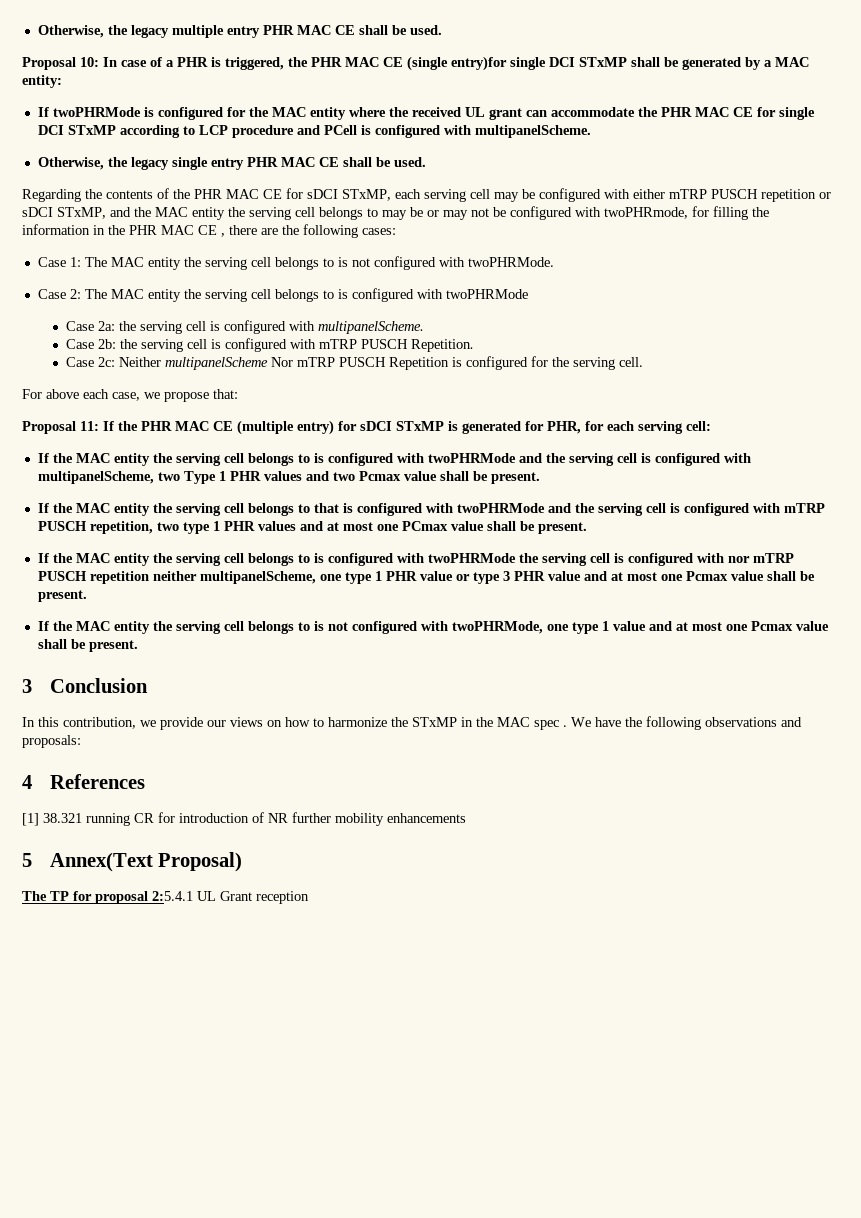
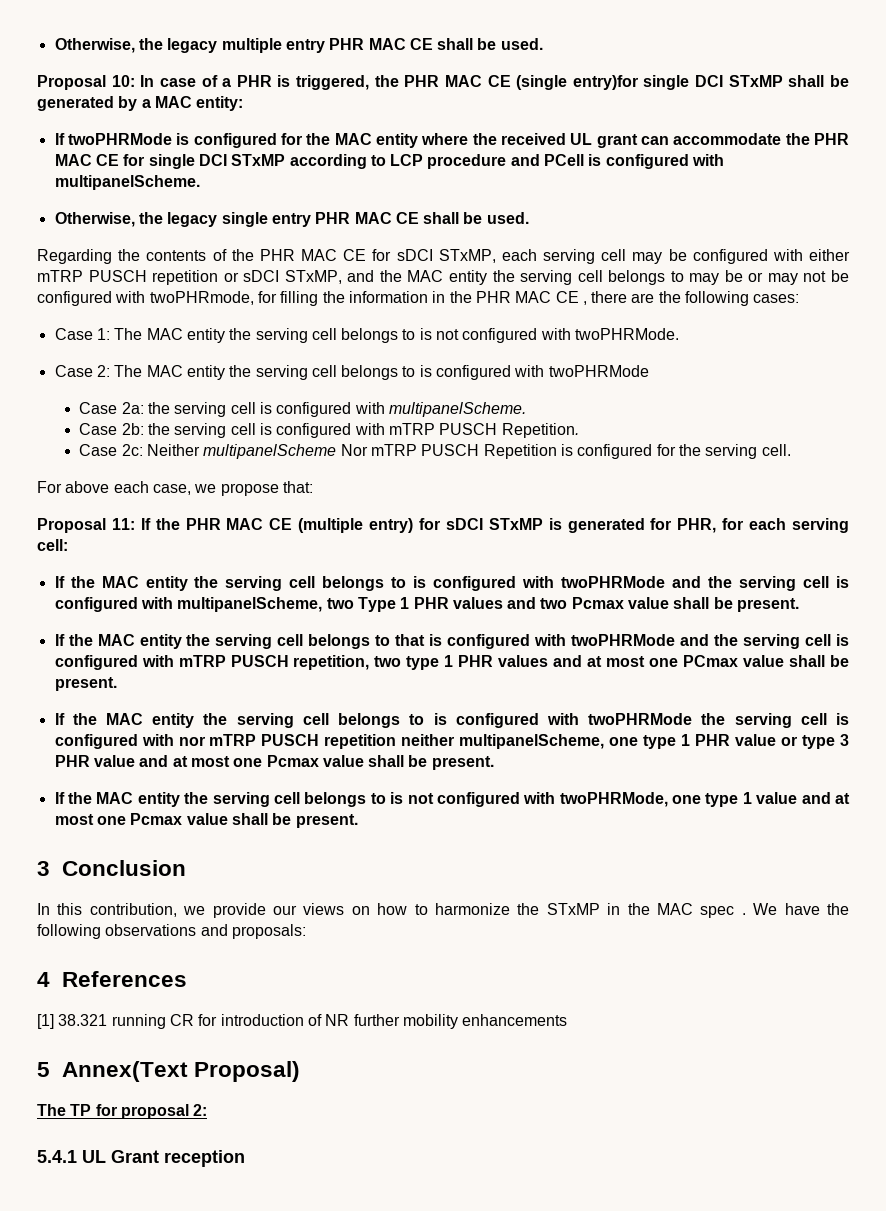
- The TP for proposal 2:5.4.1 UL Grant reception
+ The TP for proposal 2:
+ 5.4.1 UL Grant reception

